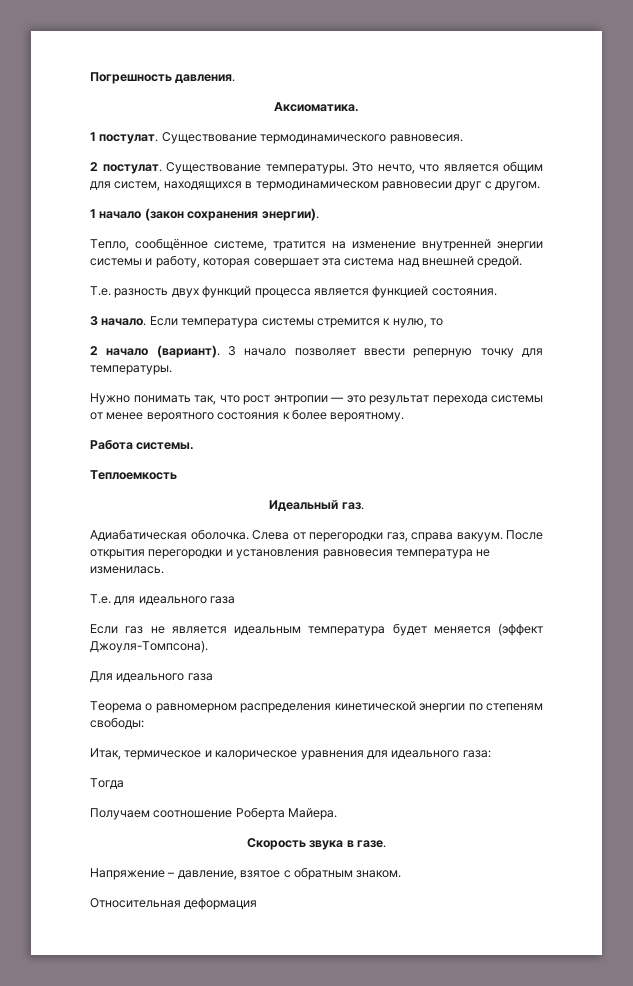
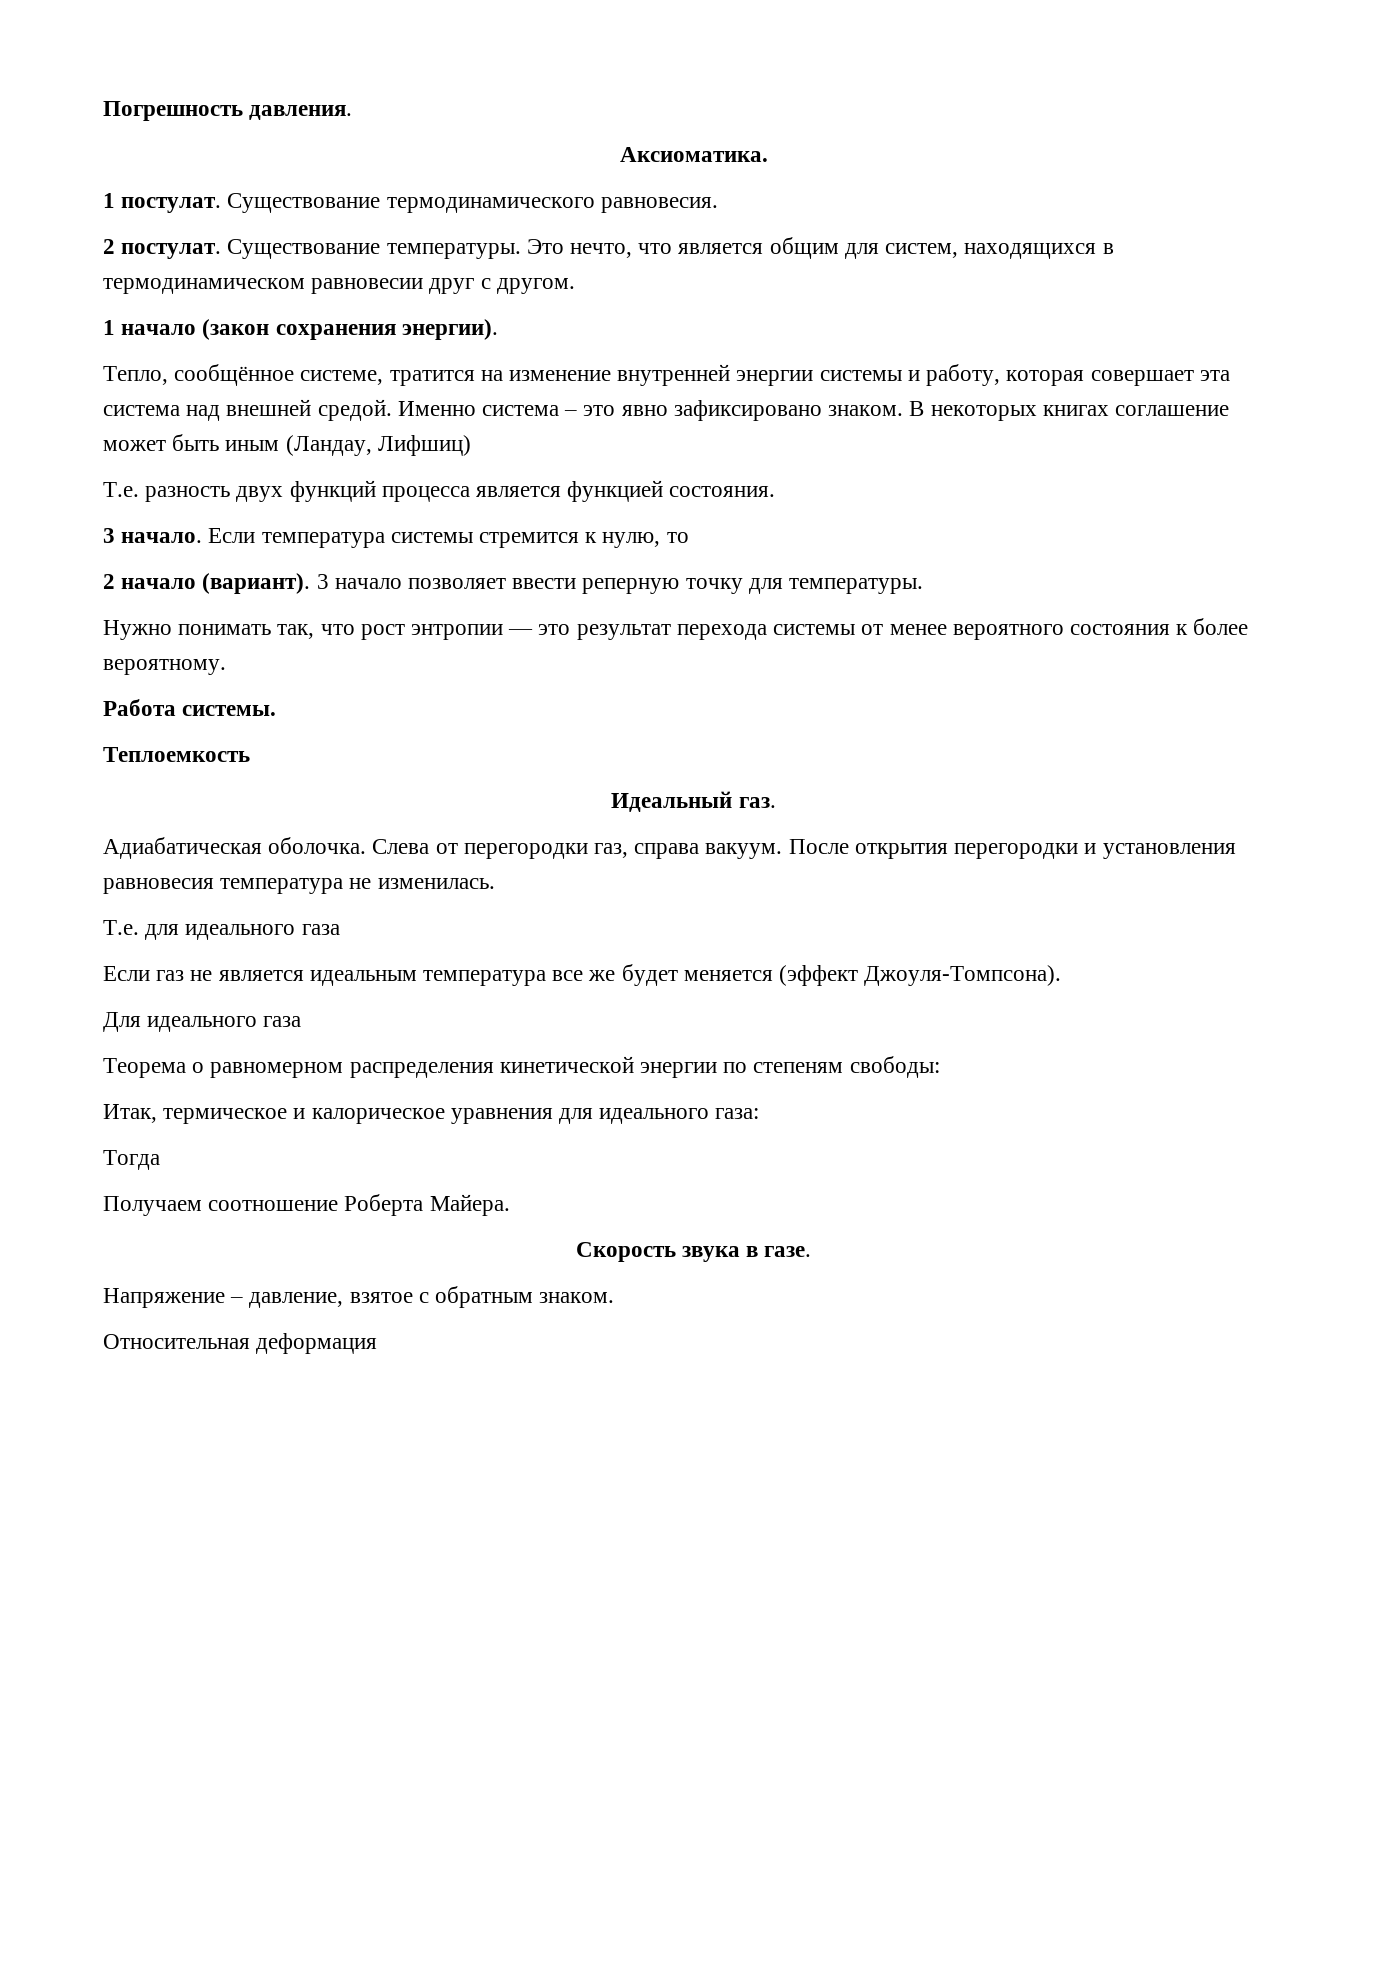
+ Именно система – это явно зафиксировано знаком. В некоторых книгах соглашение может быть иным (Ландау, Лифшиц)
- Если газ не является идеальным температура будет меняется (эффект Джоуля-Томпсона).
+ Если газ не является идеальным температура все же будет меняется (эффект Джоуля-Томпсона).

